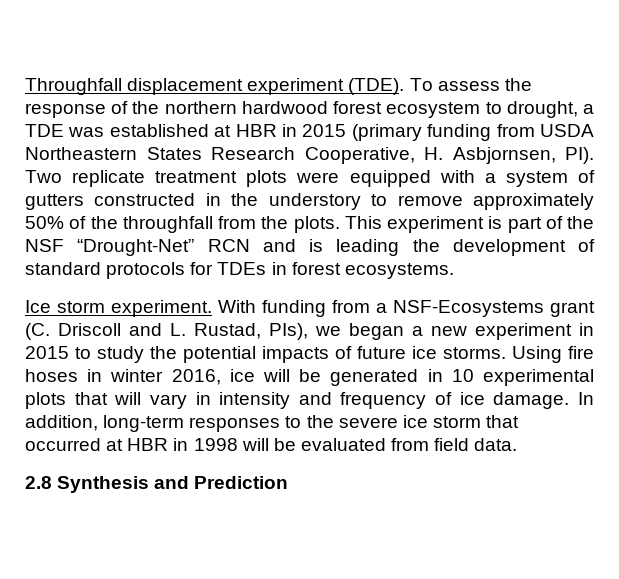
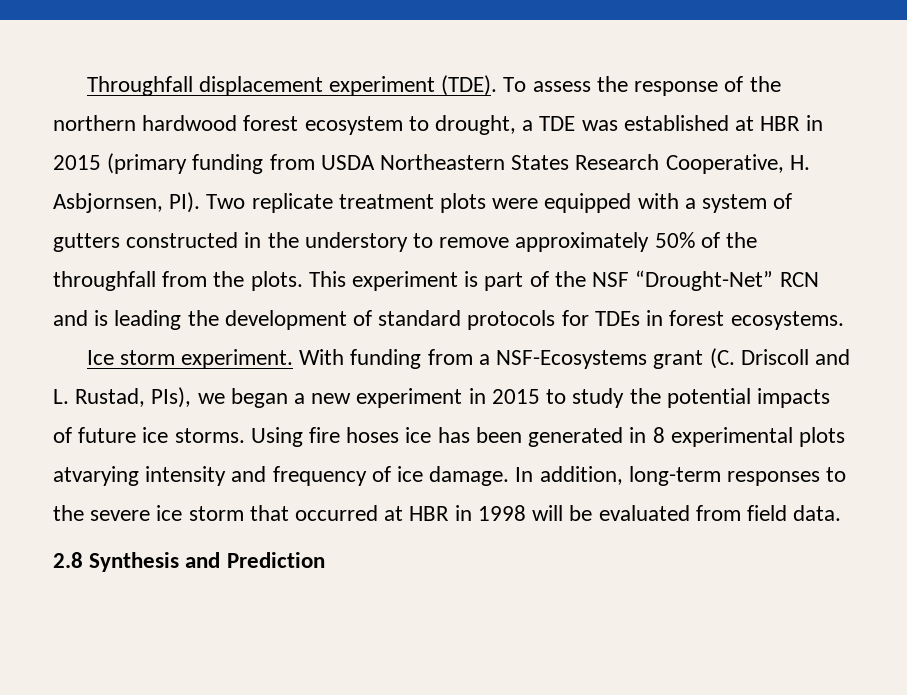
- Using fire hoses in winter 2016, ice will be generated in 10 experimental plots that will vary in intensity and frequency of ice damage.
+ Using fire hoses ice has been generated in 8 experimental plots atvarying intensity and frequency of ice damage.

